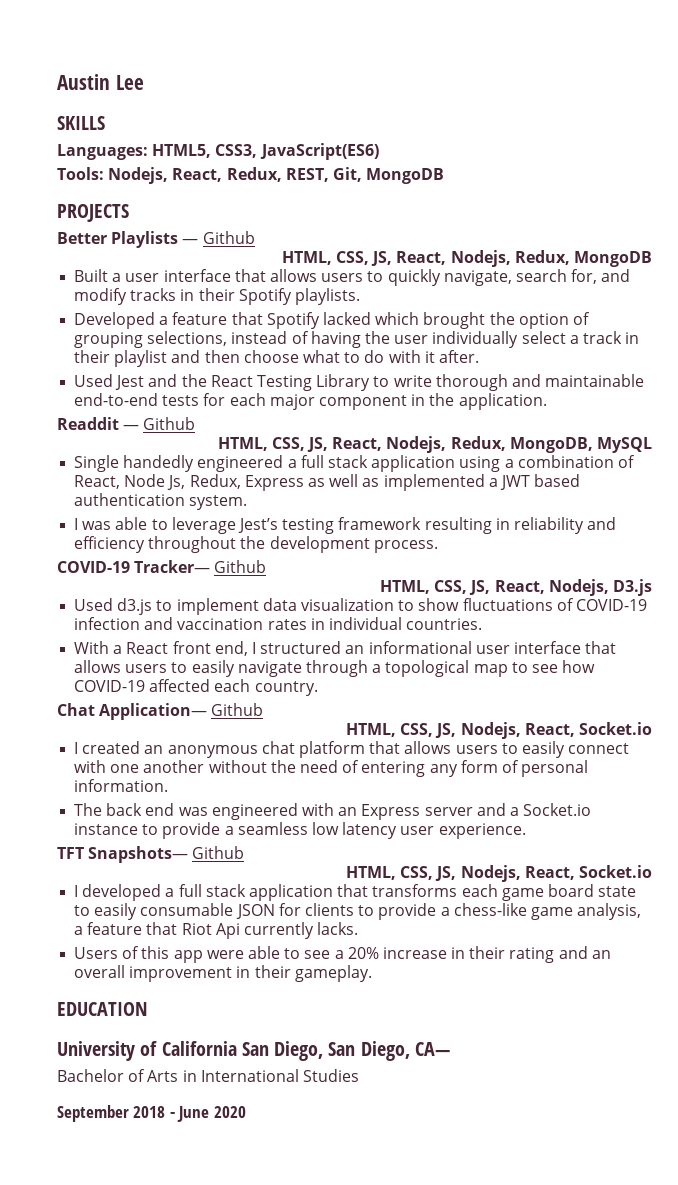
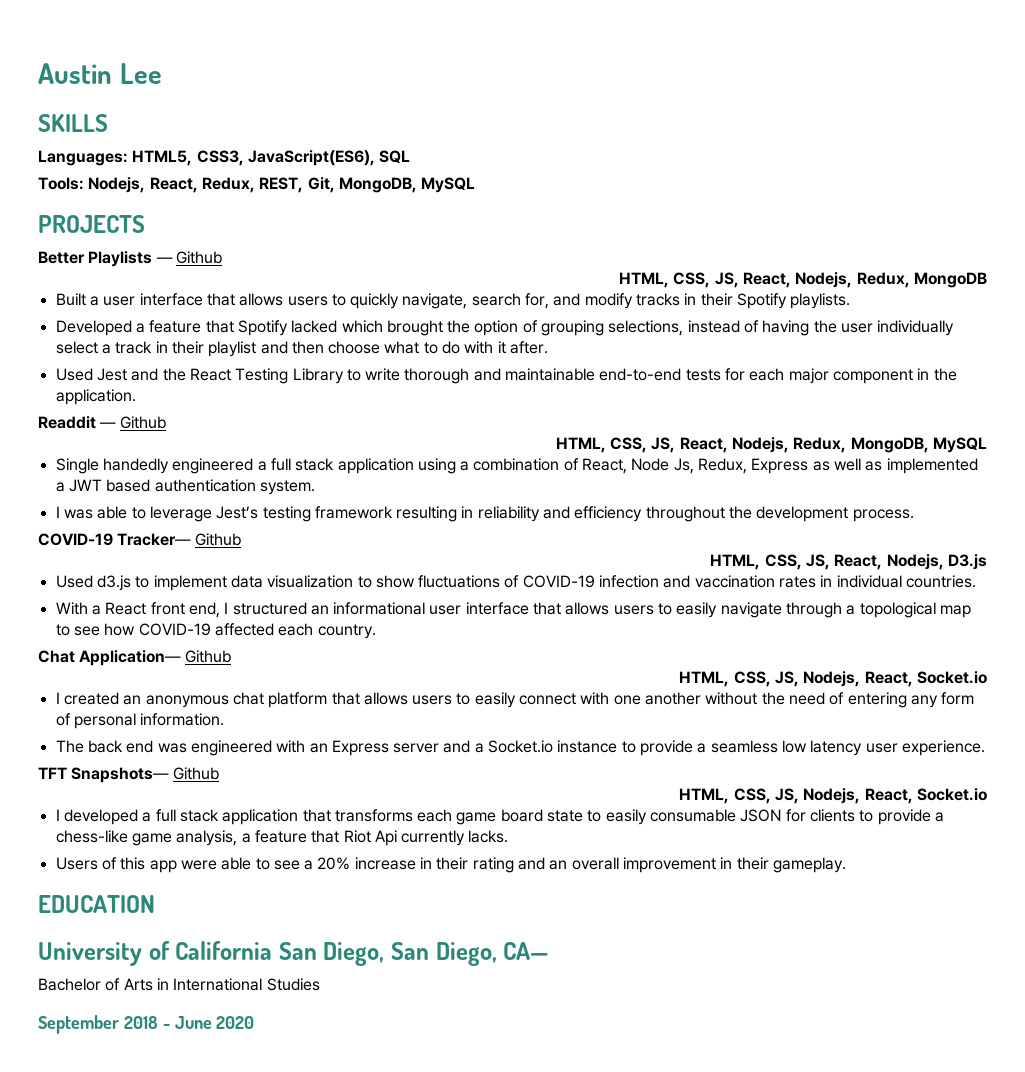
- Languages: HTML5, CSS3, JavaScript(ES6)
+ Languages: HTML5, CSS3, JavaScript(ES6), SQL
- Tools: Nodejs, React, Redux, REST, Git, MongoDB
+ Tools: Nodejs, React, Redux, REST, Git, MongoDB, MySQL

